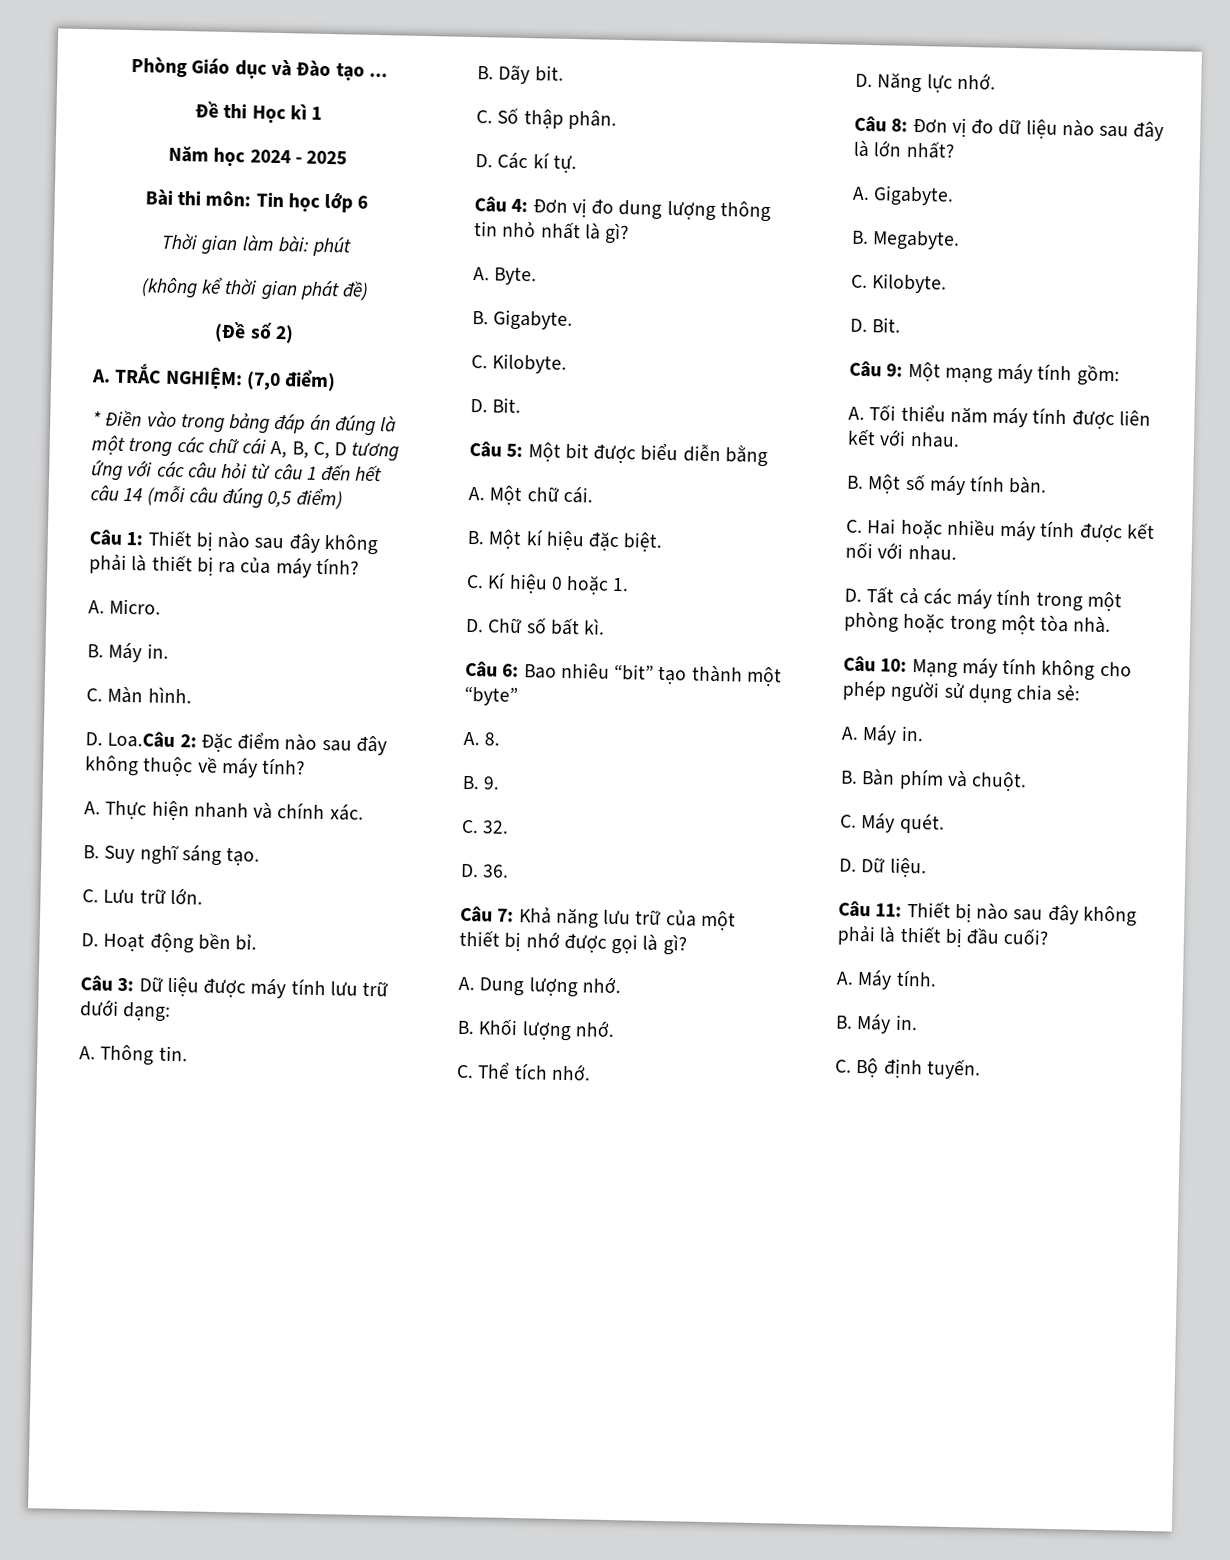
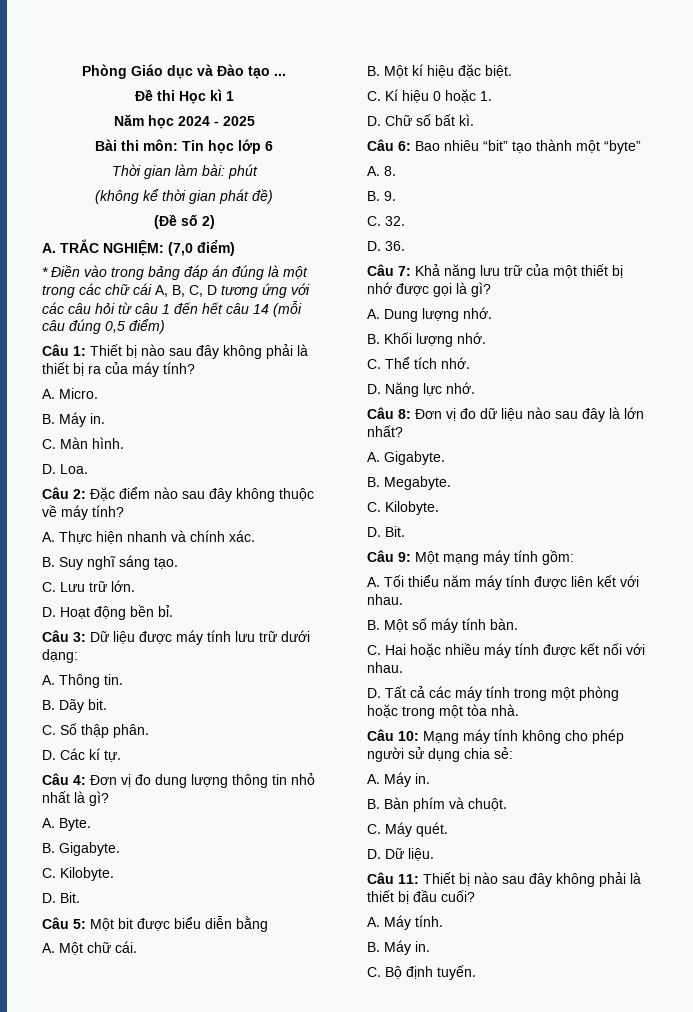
- D. Loa.Câu 2: Đặc điểm nào sau đây không thuộc về máy tính?
+ D. Loa.
+ Câu 2: Đặc điểm nào sau đây không thuộc về máy tính?

